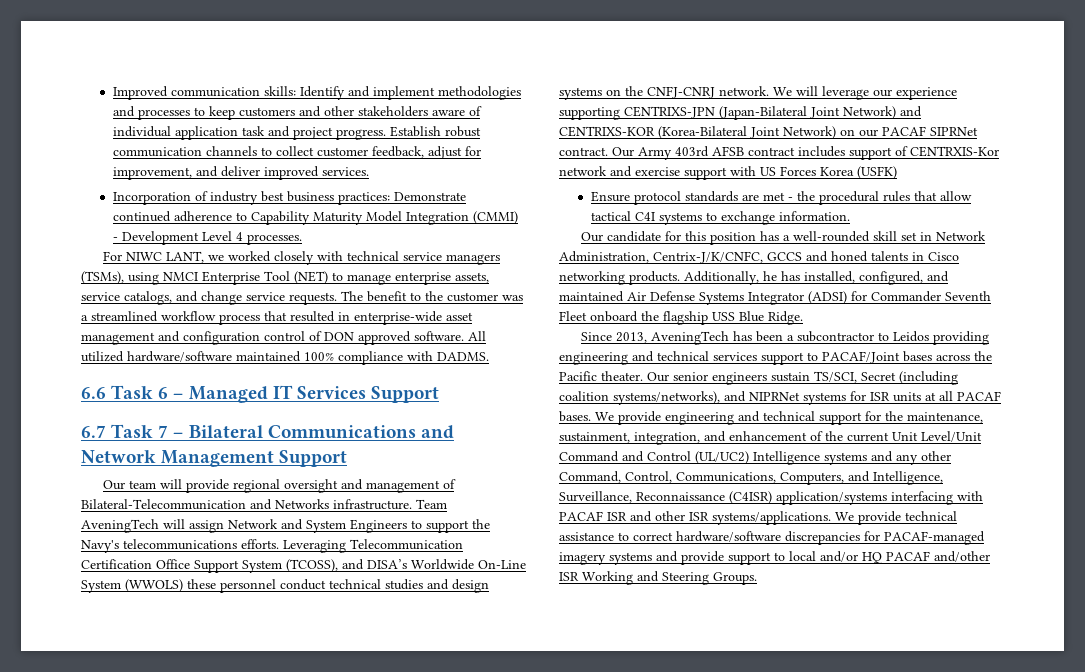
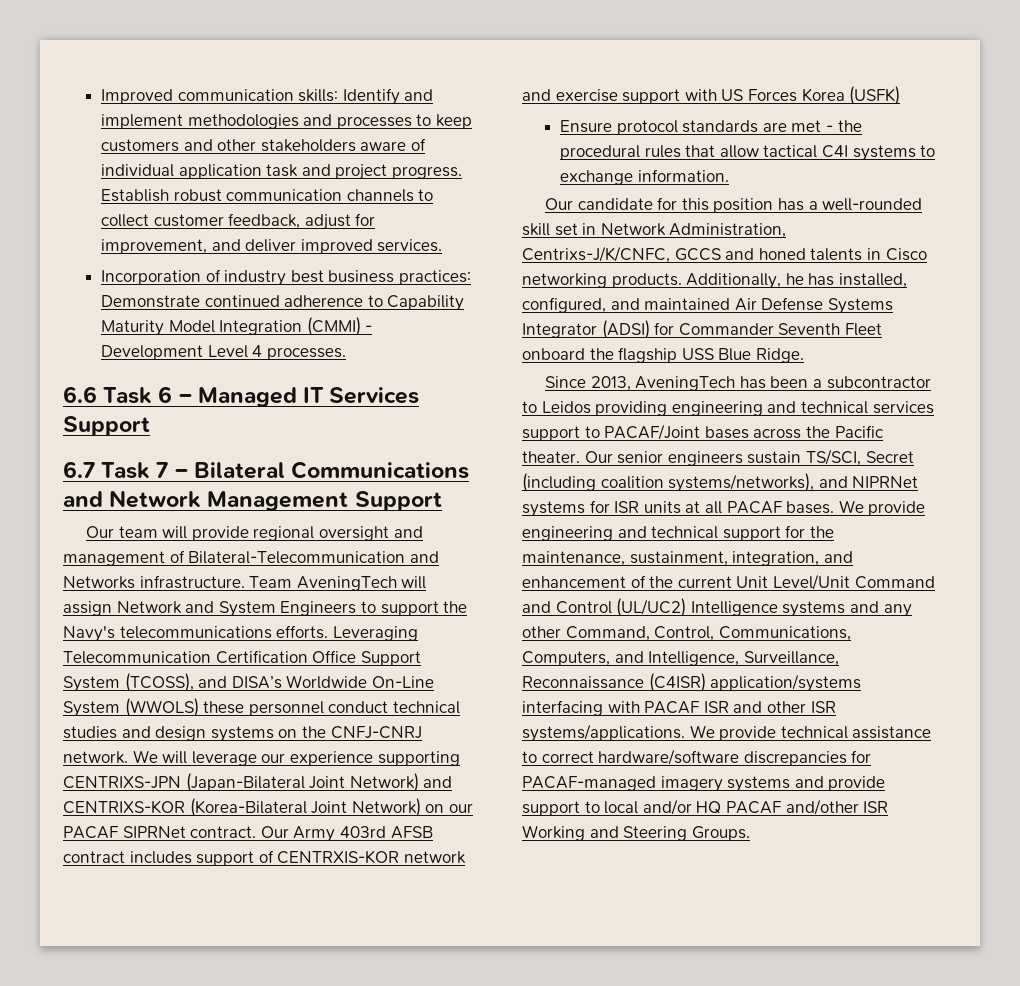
- For NIWC LANT, we worked closely with technical service managers (TSMs), using NMCI Enterprise Tool (NET) to manage enterprise assets, service catalogs, and change service requests. The benefit to the customer was a streamlined workflow process that resulted in enterprise-wide asset management and configuration control of DON approved software. All utilized hardware/software maintained 100% compliance with DADMS.
- Our Army 403rd AFSB contract includes support of CENTRXIS-Kor network and exercise support with US Forces Korea (USFK)
+ Our Army 403rd AFSB contract includes support of CENTRXIS-KOR network and exercise support with US Forces Korea (USFK)
- Our candidate for this position has a well-rounded skill set in Network Administration, Centrix-J/K/CNFC, GCCS and honed talents in Cisco networking products.
+ Our candidate for this position has a well-rounded skill set in Network Administration, Centrixs-J/K/CNFC, GCCS and honed talents in Cisco networking products.

